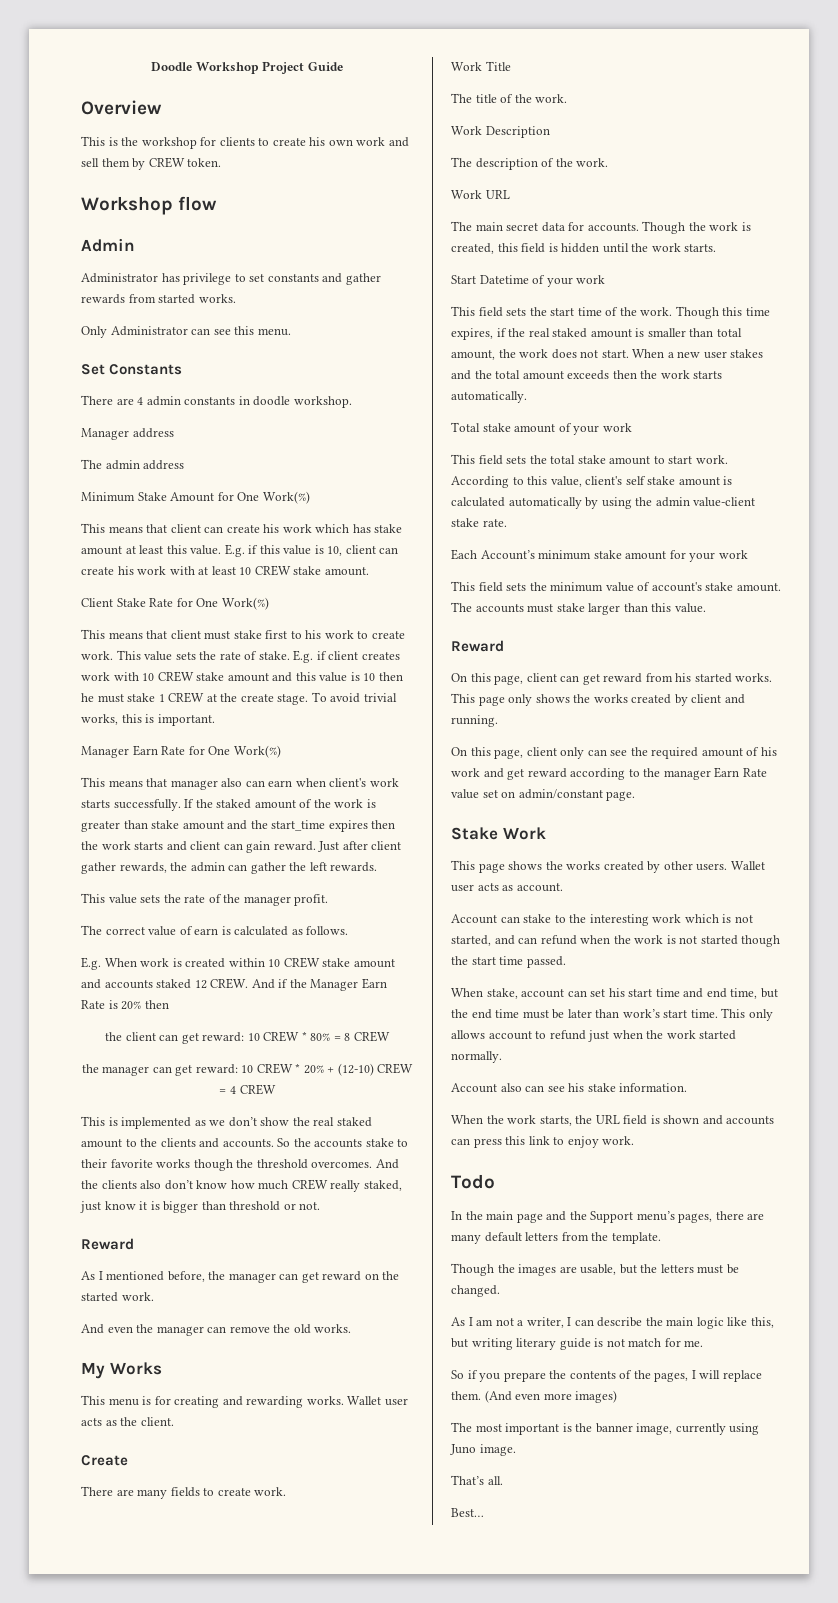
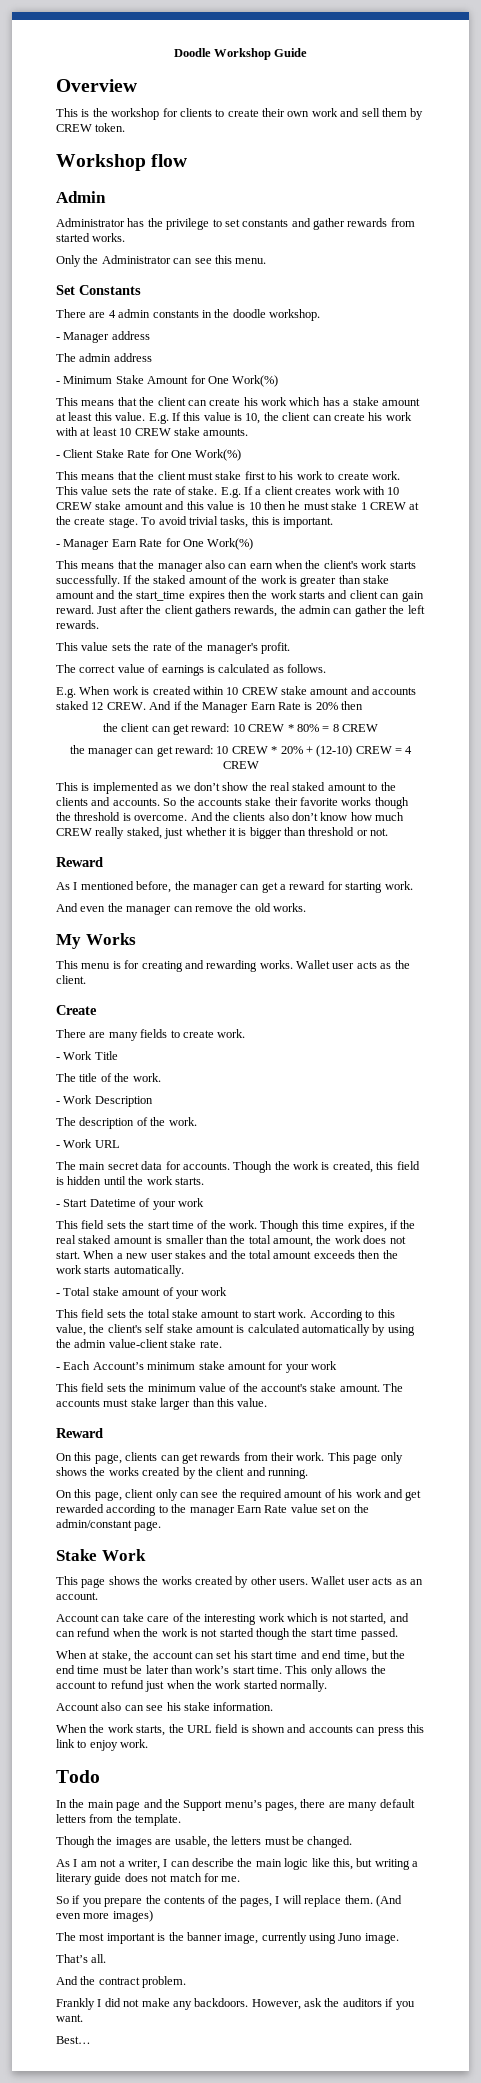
- Doodle Workshop Project Guide
+ Doodle Workshop Guide
- This is the workshop for clients to create his own work and sell them by CREW token.
+ This is the workshop for clients to create their own work and sell them by CREW token.
- Administrator has privilege to set constants and gather rewards from started works.
+ Administrator has the privilege to set constants and gather rewards from started works.
- Only Administrator can see this menu.
+ Only the Administrator can see this menu.
- There are 4 admin constants in doodle workshop.
+ There are 4 admin constants in the doodle workshop.
- Manager address
+ - Manager address
- Minimum Stake Amount for One Work(%)
+ - Minimum Stake Amount for One Work(%)
- This means that client can create his work which has stake amount at least this value.
+ This means that the client can create his work which has a stake amount at least this value.
- E.g. if this value is 10, client can create his work with at least 10 CREW stake amount.
- Client Stake Rate for One Work(%)
+ E.g. If this value is 10, the client can create his work with at least 10 CREW stake amounts.
+ - Client Stake Rate for One Work(%)
- This means that client must stake first to his work to create work.
+ This means that the client must stake first to his work to create work.
- E.g. if client creates work with 10 CREW stake amount and this value is 10 then he must stake 1 CREW at the create stage.
+ E.g. If a client creates work with 10 CREW stake amount and this value is 10 then he must stake 1 CREW at the create stage.
- To avoid trivial works, this is important.
+ To avoid trivial tasks, this is important.
- Manager Earn Rate for One Work(%)
+ - Manager Earn Rate for One Work(%)
- This means that manager also can earn when client's work starts successfully.
+ This means that the manager also can earn when the client's work starts successfully.
- Just after client gather rewards, the admin can gather the left rewards.
+ Just after the client gathers rewards, the admin can gather the left rewards.
- This value sets the rate of the manager profit.
+ This value sets the rate of the manager's profit.
- The correct value of earn is calculated as follows.
+ The correct value of earnings is calculated as follows.
- So the accounts stake to their favorite works though the threshold overcomes.
+ So the accounts stake their favorite works though the threshold is overcome.
- And the clients also don’t know how much CREW really staked, just know it is bigger than threshold or not.
+ And the clients also don’t know how much CREW really staked, just whether it is bigger than threshold or not.
- As I mentioned before, the manager can get reward on the started work.
+ As I mentioned before, the manager can get a reward for starting work.
- Work Title
+ - Work Title
- Work Description
+ - Work Description
- Work URL
+ - Work URL
- Start Datetime of your work
+ - Start Datetime of your work
- Though this time expires, if the real staked amount is smaller than total amount, the work does not start.
+ Though this time expires, if the real staked amount is smaller than the total amount, the work does not start.
- Total stake amount of your work
+ - Total stake amount of your work
- According to this value, client's self stake amount is calculated automatically by using the admin value-client stake rate.
+ According to this value, the client's self stake amount is calculated automatically by using the admin value-client stake rate.
- Each Account’s minimum stake amount for your work
+ - Each Account’s minimum stake amount for your work
- This field sets the minimum value of account's stake amount.
+ This field sets the minimum value of the account's stake amount.
- On this page, client can get reward from his started works.
+ On this page, clients can get rewards from their work.
- This page only shows the works created by client and running.
+ This page only shows the works created by the client and running.
- On this page, client only can see the required amount of his work and get reward according to the manager Earn Rate value set on admin/constant page.
+ On this page, client only can see the required amount of his work and get rewarded according to the manager Earn Rate value set on the admin/constant page.
- Wallet user acts as account.
+ Wallet user acts as an account.
- Account can stake to the interesting work which is not started, and can refund when the work is not started though the start time passed.
+ Account can take care of the interesting work which is not started, and can refund when the work is not started though the start time passed.
- When stake, account can set his start time and end time, but the end time must be later than work’s start time.
+ When at stake, the account can set his start time and end time, but the end time must be later than work’s start time.
- This only allows account to refund just when the work started normally.
+ This only allows the account to refund just when the work started normally.
- Though the images are usable, but the letters must be changed.
+ Though the images are usable, the letters must be changed.
- As I am not a writer, I can describe the main logic like this, but writing literary guide is not match for me.
+ As I am not a writer, I can describe the main logic like this, but writing a literary guide does not match for me.
+ And the contract problem.
+ Frankly I did not make any backdoors. However, ask the auditors if you want.

